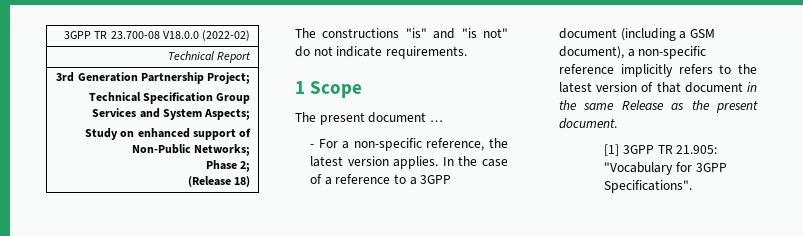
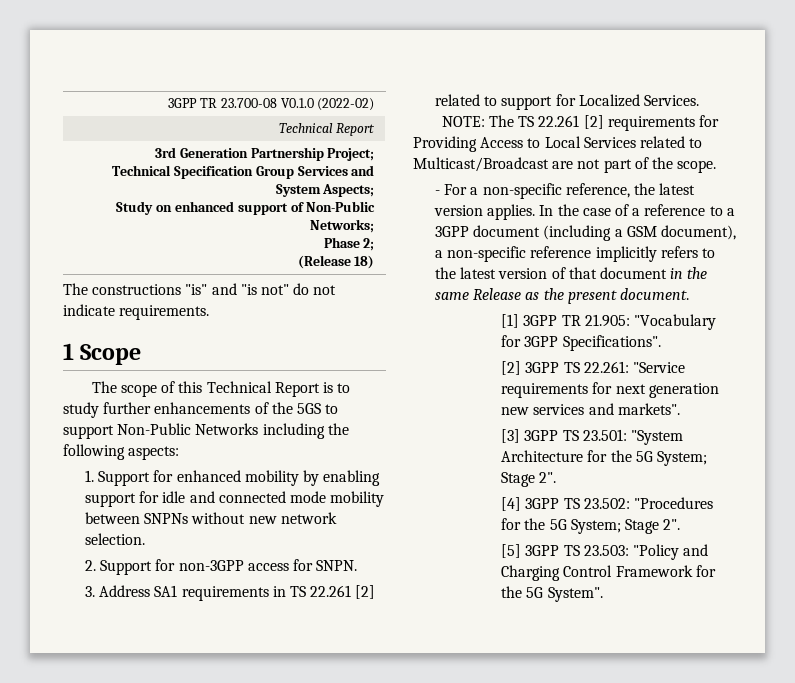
- 3GPP TR 23.700-08 V18.0.0 (2022-02)
+ 3GPP TR 23.700-08 V0.1.0 (2022-02)
- The present document …
+ The scope of this Technical Report is to study further enhancements of the 5GS to support Non-Public Networks including the following aspects:
+ 1. Support for enhanced mobility by enabling support for idle and connected mode mobility between SNPNs without new network selection.
+ 2. Support for non-3GPP access for SNPN.
+ 3. Address SA1 requirements in TS 22.261 [2] related to support for Localized Services.
+ NOTE: The TS 22.261 [2] requirements for Providing Access to Local Services related to Multicast/Broadcast are not part of the scope.
+ [2] 3GPP TS 22.261: "Service requirements for next generation new services and markets".
+ [3] 3GPP TS 23.501: "System Architecture for the 5G System; Stage 2".
+ [4] 3GPP TS 23.502: "Procedures for the 5G System; Stage 2".
+ [5] 3GPP TS 23.503: "Policy and Charging Control Framework for the 5G System".

